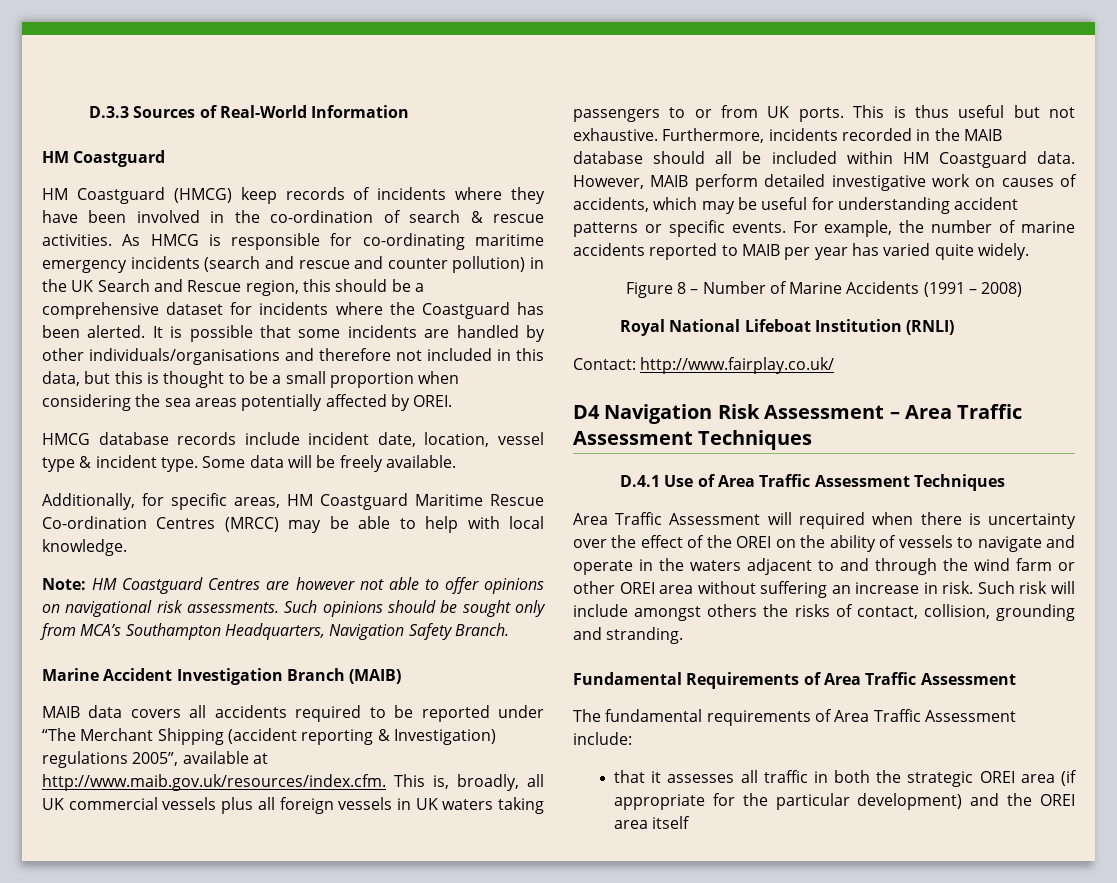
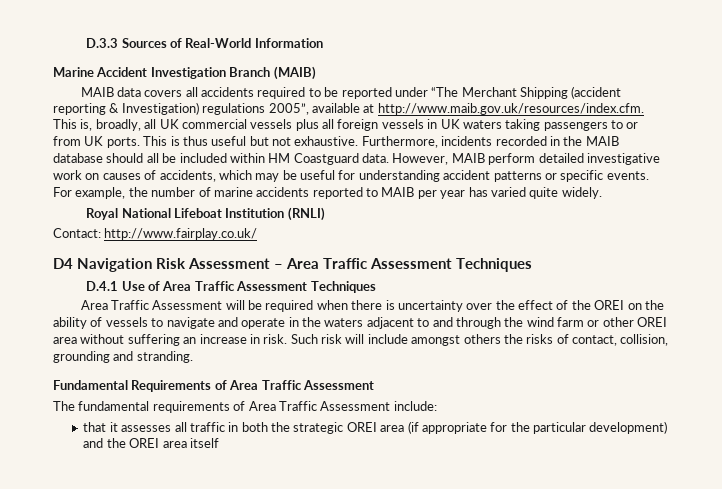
  D.3.3 Sources of Real-World Information
- HM Coastguard
- HM Coastguard (HMCG) keep records of incidents where they have been involved in the co-ordination of search & rescue activities. As HMCG is responsible for co-ordinating maritime emergency incidents (search and rescue and counter pollution) in the UK Search and Rescue region, this should be a comprehensive dataset for incidents where the Coastguard has been alerted. It is possible that some incidents are handled by other individuals/organisations and therefore not included in this data, but this is thought to be a small proportion when considering the sea areas potentially affected by OREI.
- HMCG database records include incident date, location, vessel type & incident type. Some data will be freely available.
- Additionally, for specific areas, HM Coastguard Maritime Rescue Co-ordination Centres (MRCC) may be able to help with local knowledge.
- Note: HM Coastguard Centres are however not able to offer opinions on navigational risk assessments. Such opinions should be sought only from MCA’s Southampton Headquarters, Navigation Safety Branch.
- Figure 8 – Number of Marine Accidents (1991 – 2008)
- Area Traffic Assessment will required when there is uncertainty over the effect of the OREI on the ability of vessels to navigate and operate in the waters adjacent to and through the wind farm or other OREI area without suffering an increase in risk.
+ Area Traffic Assessment will be required when there is uncertainty over the effect of the OREI on the ability of vessels to navigate and operate in the waters adjacent to and through the wind farm or other OREI area without suffering an increase in risk.

